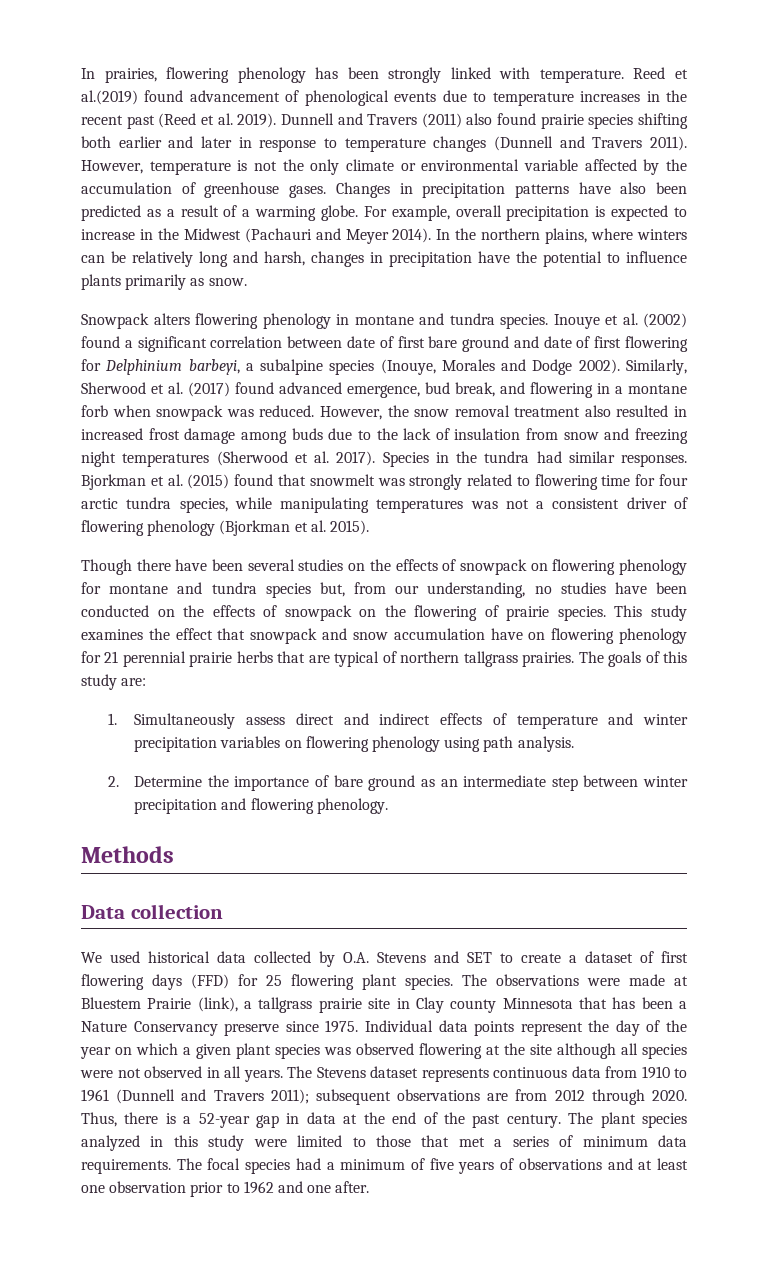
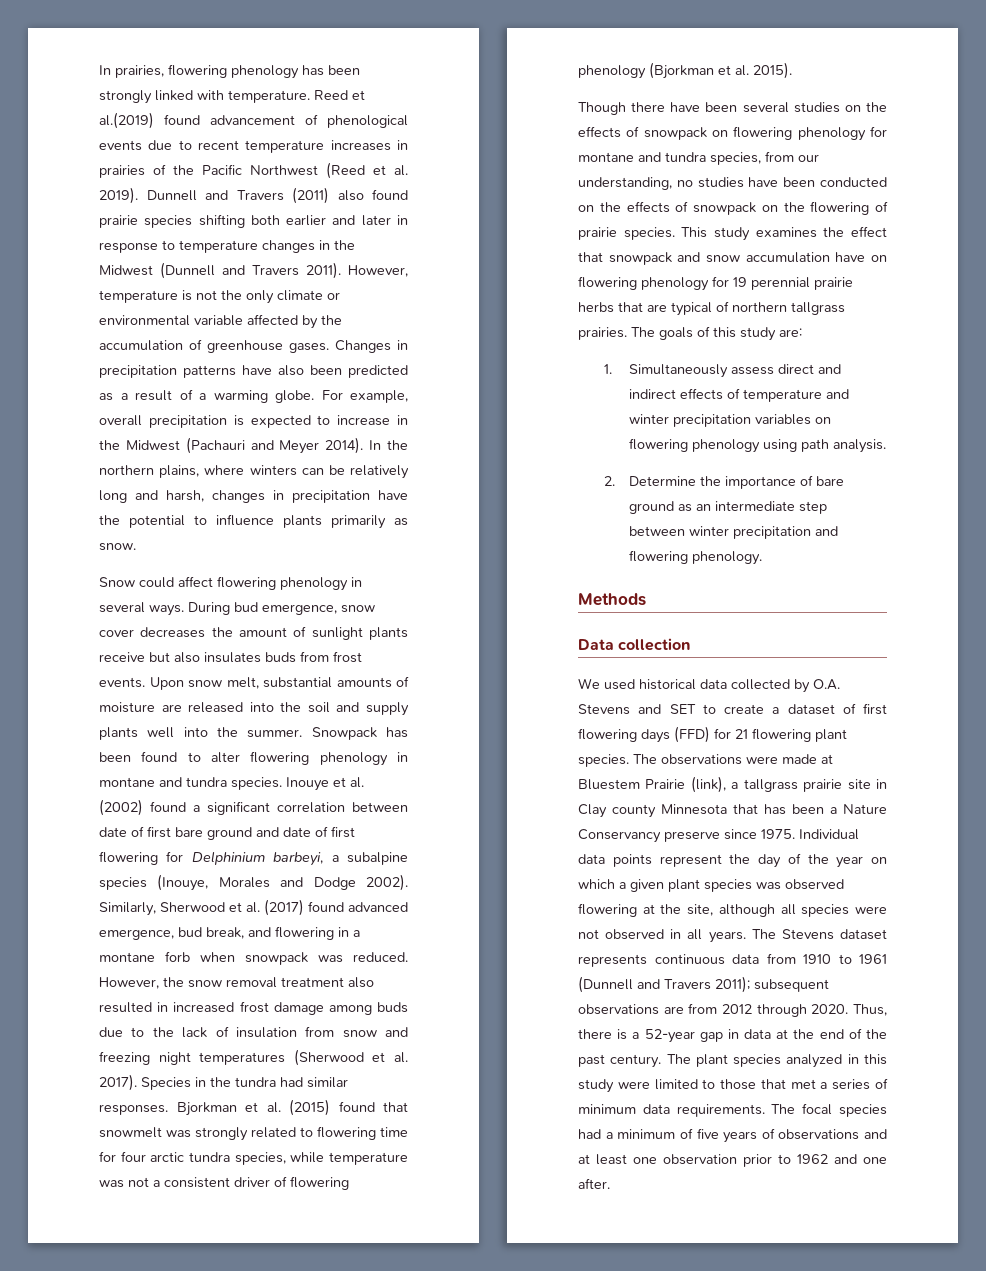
- Reed et al.(2019) found advancement of phenological events due to temperature increases in the recent past (Reed et al. 2019).
+ Reed et al.(2019) found advancement of phenological events due to recent temperature increases in prairies of the Pacific Northwest (Reed et al. 2019).
- Dunnell and Travers (2011) also found prairie species shifting both earlier and later in response to temperature changes (Dunnell and Travers 2011).
+ Dunnell and Travers (2011) also found prairie species shifting both earlier and later in response to temperature changes in the Midwest (Dunnell and Travers 2011).
- Snowpack alters flowering phenology in montane and tundra species.
+ Snow could affect flowering phenology in several ways. During bud emergence, snow cover decreases the amount of sunlight plants receive but also insulates buds from frost events. Upon snow melt, substantial amounts of moisture are released into the soil and supply plants well into the summer. Snowpack has been found to alter flowering phenology in montane and tundra species.
- Bjorkman et al. (2015) found that snowmelt was strongly related to flowering time for four arctic tundra species, while manipulating temperatures was not a consistent driver of flowering phenology (Bjorkman et al. 2015).
+ Bjorkman et al. (2015) found that snowmelt was strongly related to flowering time for four arctic tundra species, while temperature was not a consistent driver of flowering phenology (Bjorkman et al. 2015).
- Though there have been several studies on the effects of snowpack on flowering phenology for montane and tundra species but, from our understanding, no studies have been conducted on the effects of snowpack on the flowering of prairie species.
+ Though there have been several studies on the effects of snowpack on flowering phenology for montane and tundra species, from our understanding, no studies have been conducted on the effects of snowpack on the flowering of prairie species.
- This study examines the effect that snowpack and snow accumulation have on flowering phenology for 21 perennial prairie herbs that are typical of northern tallgrass prairies.
+ This study examines the effect that snowpack and snow accumulation have on flowering phenology for 19 perennial prairie herbs that are typical of northern tallgrass prairies.
- We used historical data collected by O.A. Stevens and SET to create a dataset of first flowering days (FFD) for 25 flowering plant species.
+ We used historical data collected by O.A. Stevens and SET to create a dataset of first flowering days (FFD) for 21 flowering plant species.
- Individual data points represent the day of the year on which a given plant species was observed flowering at the site although all species were not observed in all years.
+ Individual data points represent the day of the year on which a given plant species was observed flowering at the site, although all species were not observed in all years.

